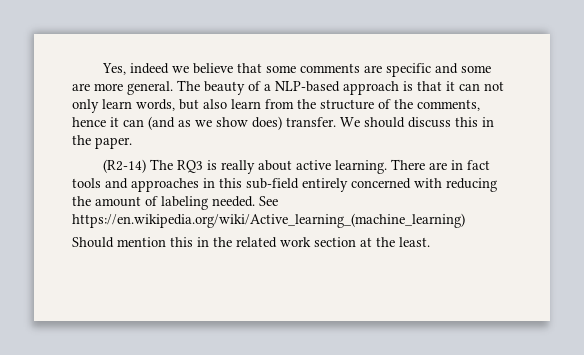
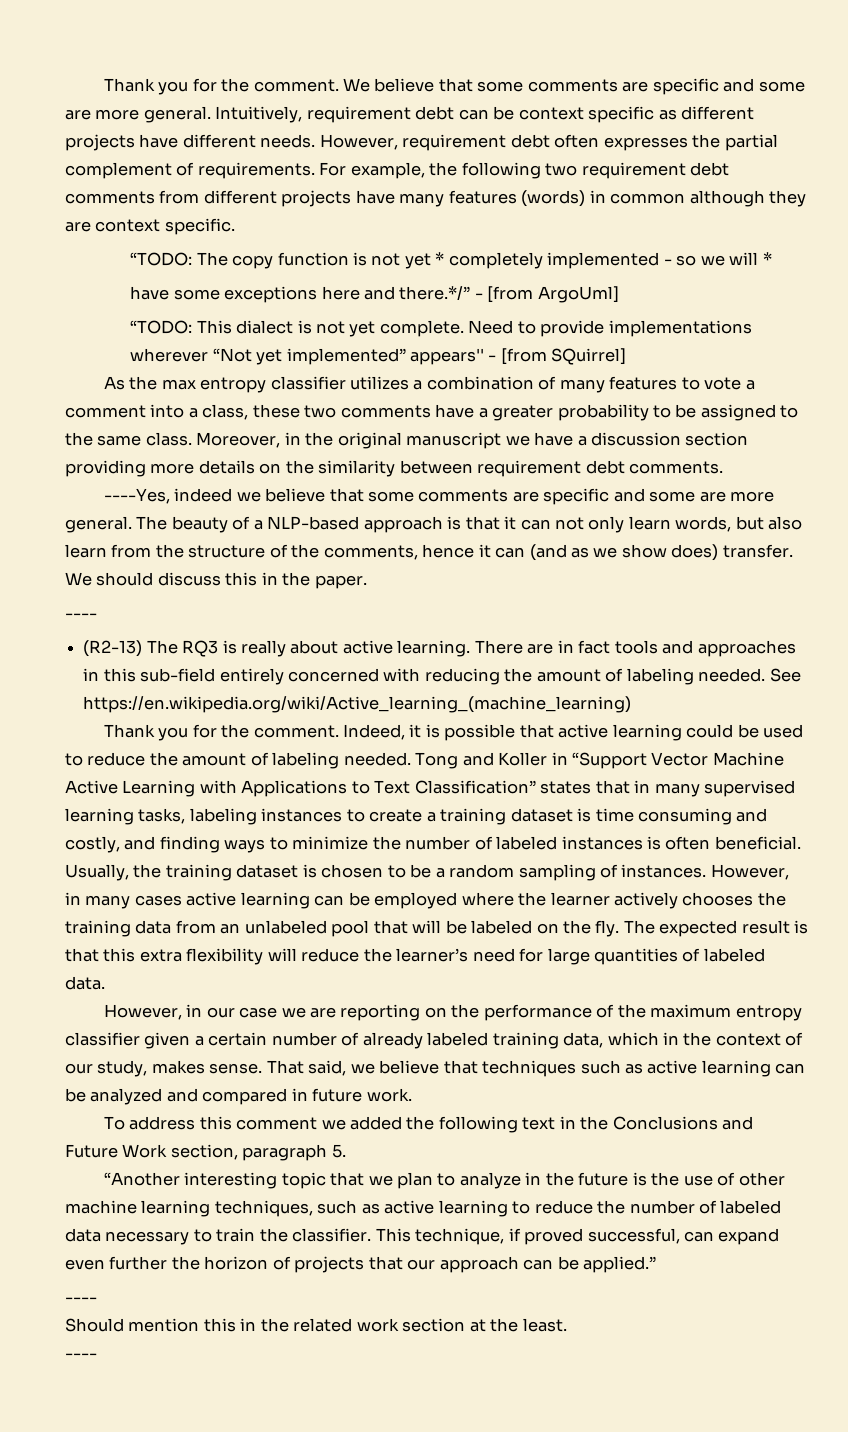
- Yes, indeed we believe that some comments are specific and some are more general.
+ Thank you for the comment. We believe that some comments are specific and some are more general. Intuitively, requirement debt can be context specific as different projects have different needs. However, requirement debt often expresses the partial complement of requirements. For example, the following two requirement debt comments from different projects have many features (words) in common although they are context specific.
+ “TODO: The copy function is not yet * completely implemented - so we will *
+ have some exceptions here and there.*/” - [from ArgoUml]
+ “TODO: This dialect is not yet complete. Need to provide implementations wherever “Not yet implemented” appears'' - [from SQuirrel]
+ As the max entropy classifier utilizes a combination of many features to vote a comment into a class, these two comments have a greater probability to be assigned to the same class. Moreover, in the original manuscript we have a discussion section providing more details on the similarity between requirement debt comments.
+ ----Yes, indeed we believe that some comments are specific and some are more general.
  We should discuss this in the paper.
- (R2-14) The RQ3 is really about active learning.
+ ----
+ (R2-13) The RQ3 is really about active learning.
+ Thank you for the comment. Indeed, it is possible that active learning could be used to reduce the amount of labeling needed. Tong and Koller in “Support Vector Machine Active Learning with Applications to Text Classification” states that in many supervised learning tasks, labeling instances to create a training dataset is time consuming and costly, and finding ways to minimize the number of labeled instances is often beneficial. Usually, the training dataset is chosen to be a random sampling of instances. However, in many cases active learning can be employed where the learner actively chooses the training data from an unlabeled pool that will be labeled on the fly. The expected result is that this extra flexibility will reduce the learner’s need for large quantities of labeled data.
+ However, in our case we are reporting on the performance of the maximum entropy classifier given a certain number of already labeled training data, which in the context of our study, makes sense. That said, we believe that techniques such as active learning can be analyzed and compared in future work.
+ To address this comment we added the following text in the Conclusions and Future Work section, paragraph 5.
+ “Another interesting topic that we plan to analyze in the future is the use of other machine learning techniques, such as active learning to reduce the number of labeled data necessary to train the classifier. This technique, if proved successful, can expand even further the horizon of projects that our approach can be applied.”
+ ----
  Should mention this in the related work section at the least.
+ ----

